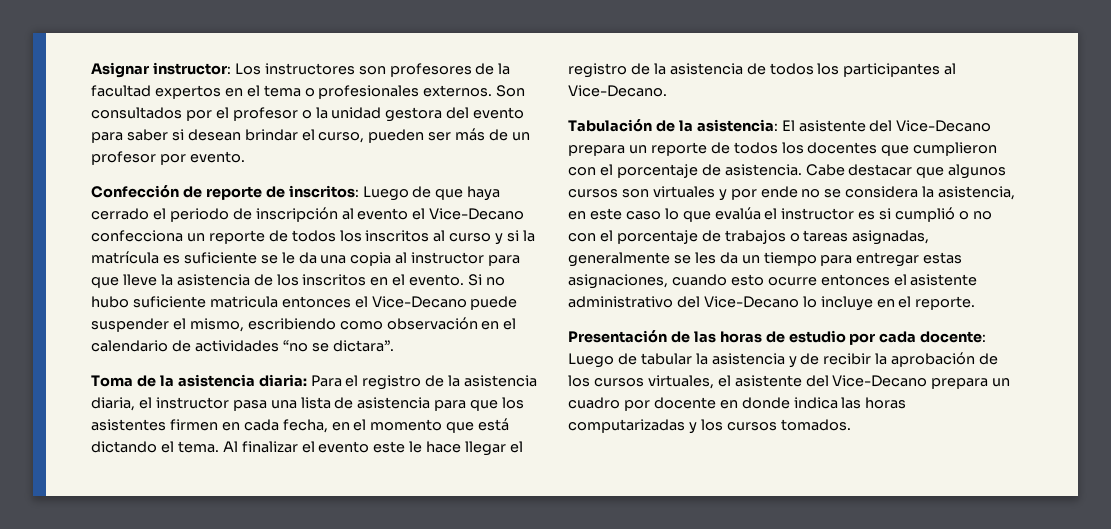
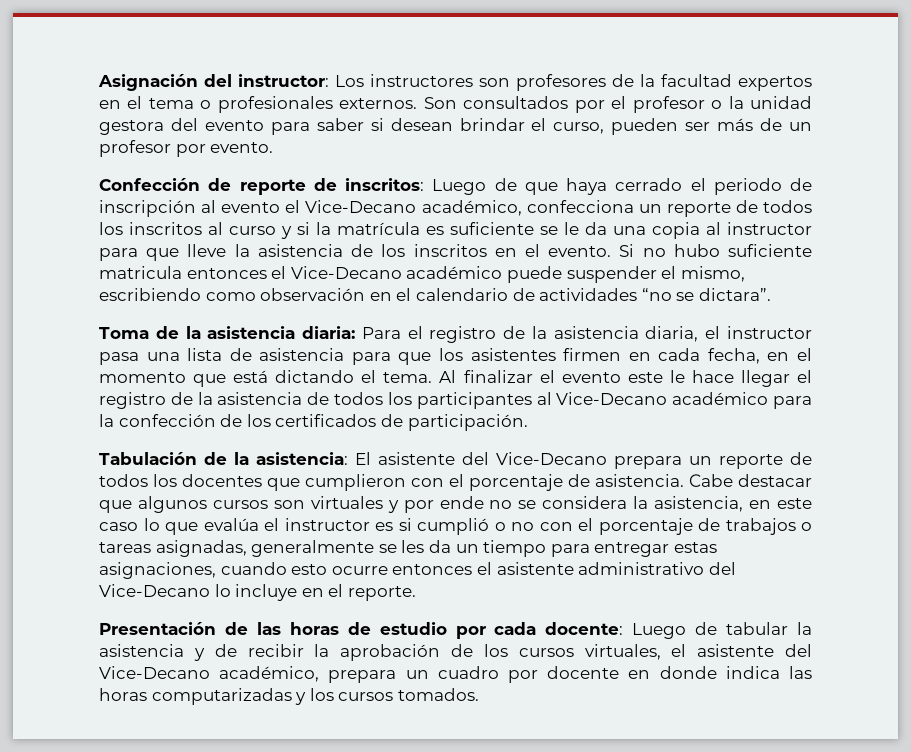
- Asignar instructor: Los instructores son profesores de la facultad expertos en el tema o profesionales externos.
+ Asignación del instructor: Los instructores son profesores de la facultad expertos en el tema o profesionales externos.
- Confección de reporte de inscritos: Luego de que haya cerrado el periodo de inscripción al evento el Vice-Decano confecciona un reporte de todos los inscritos al curso y si la matrícula es suficiente se le da una copia al instructor para que lleve la asistencia de los inscritos en el evento.
+ Confección de reporte de inscritos: Luego de que haya cerrado el periodo de inscripción al evento el Vice-Decano académico, confecciona un reporte de todos los inscritos al curso y si la matrícula es suficiente se le da una copia al instructor para que lleve la asistencia de los inscritos en el evento.
- Si no hubo suficiente matricula entonces el Vice-Decano puede suspender el mismo, escribiendo como observación en el calendario de actividades “no se dictara”.
+ Si no hubo suficiente matricula entonces el Vice-Decano académico puede suspender el mismo, escribiendo como observación en el calendario de actividades “no se dictara”.
- Al finalizar el evento este le hace llegar el registro de la asistencia de todos los participantes al Vice-Decano.
+ Al finalizar el evento este le hace llegar el registro de la asistencia de todos los participantes al Vice-Decano académico para la confección de los certificados de participación.
- Presentación de las horas de estudio por cada docente: Luego de tabular la asistencia y de recibir la aprobación de los cursos virtuales, el asistente del Vice-Decano prepara un cuadro por docente en donde indica las horas computarizadas y los cursos tomados.
+ Presentación de las horas de estudio por cada docente: Luego de tabular la asistencia y de recibir la aprobación de los cursos virtuales, el asistente del Vice-Decano académico, prepara un cuadro por docente en donde indica las horas computarizadas y los cursos tomados.

